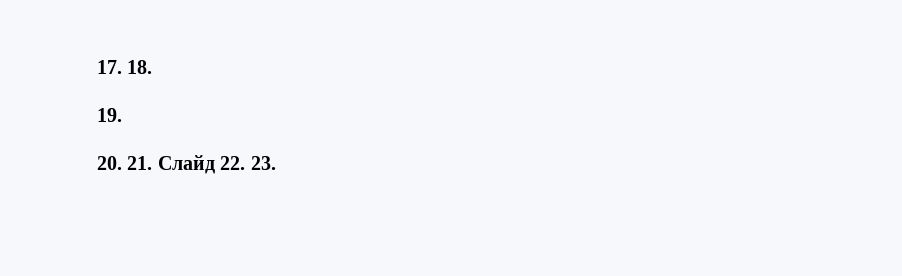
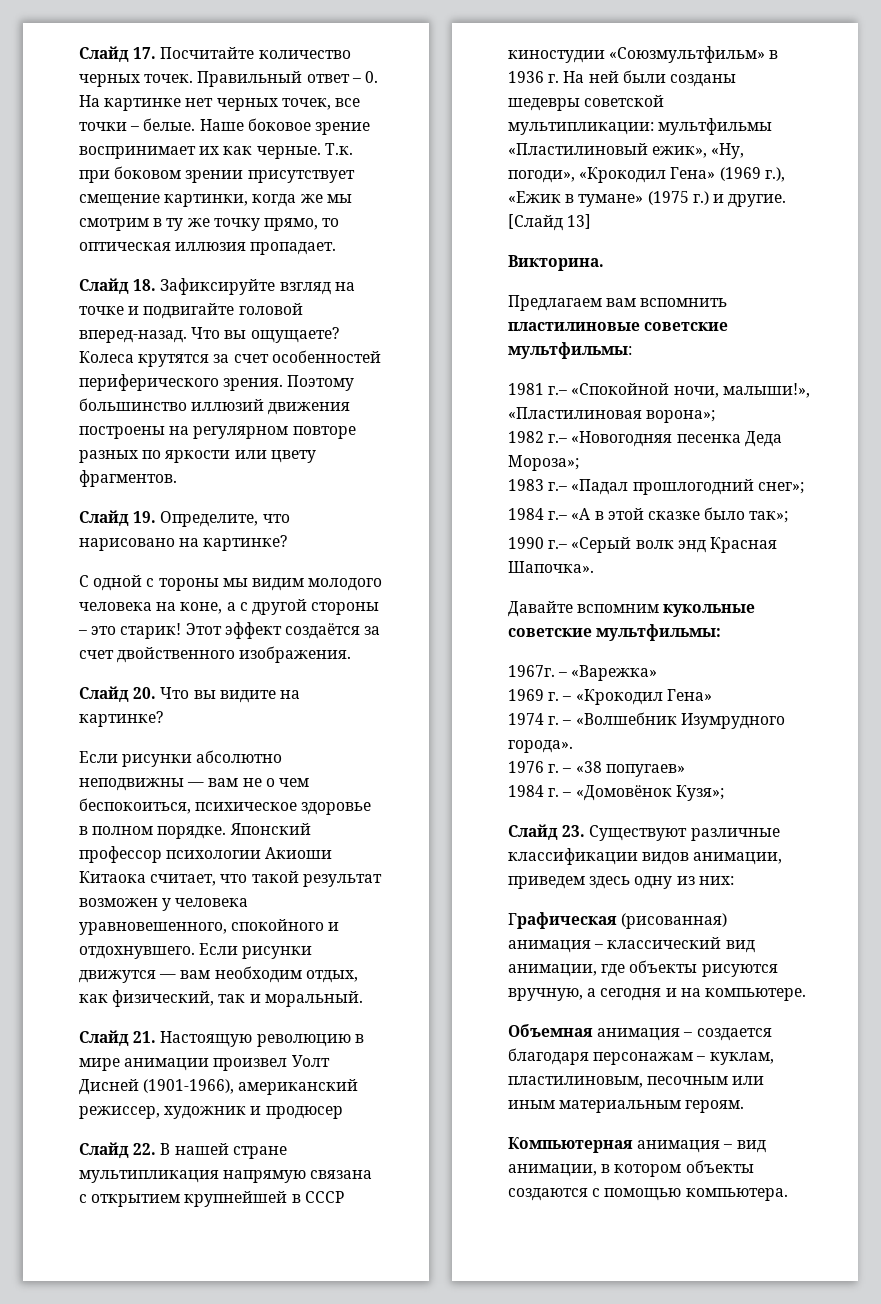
- 17. 18.
- 19.
- 20. 21. Слайд 22. 23.
+ Слайд 17. Посчитайте количество черных точек. Правильный ответ – 0. На картинке нет черных точек, все точки – белые. Наше боковое зрение воспринимает их как черные. Т.к. при боковом зрении присутствует смещение картинки, когда же мы смотрим в ту же точку прямо, то оптическая иллюзия пропадает.
+ Слайд 18. Зафиксируйте взгляд на точке и подвигайте головой вперед-назад. Что вы ощущаете? Колеса крутятся за счет особенностей периферического зрения. Поэтому большинство иллюзий движения построены на регулярном повторе разных по яркости или цвету фрагментов.
+ Слайд 19. Определите, что нарисовано на картинке?
+ С одной с тороны мы видим молодого человека на коне, а с другой стороны – это старик! Этот эффект создаётся за счет двойственного изображения.
+ Слайд 20. Что вы видите на картинке?
+ Если рисунки абсолютно неподвижны — вам не о чем беспокоиться, психическое здоровье в полном порядке. Японский профессор психологии Акиоши Китаока считает, что такой результат возможен у человека уравновешенного, спокойного и отдохнувшего. Если рисунки движутся — вам необходим отдых, как физический, так и моральный.
+ Слайд 21. Настоящую революцию в мире анимации произвел Уолт Дисней (1901-1966), американский режиссер, художник и продюсер
+ Слайд 22. В нашей стране мультипликация напрямую связана с открытием крупнейшей в СССР киностудии «Союзмультфильм» в 1936 г. На ней были созданы шедевры советской мультипликации: мультфильмы «Пластилиновый ежик», «Ну, погоди», «Крокодил Гена» (1969 г.), «Ежик в тумане» (1975 г.) и другие. [Слайд 13]
+ Викторина.
+ Предлагаем вам вспомнить пластилиновые советские мультфильмы:
+ 1981 г.– «Спокойной ночи, малыши!», «Пластилиновая ворона»;
+ 1982 г.– «Новогодняя песенка Деда Мороза»;
+ 1983 г.– «Падал прошлогодний снег»;
+ 1984 г.– «А в этой сказке было так»;
+ 1990 г.– «Серый волк энд Красная Шапочка».
+ Давайте вспомним кукольные советские мультфильмы:
+ 1967г. – «Варежка»
+ 1969 г. – «Крокодил Гена»
+ 1974 г. – «Волшебник Изумрудного города».
+ 1976 г. – «38 попугаев»
+ 1984 г. – «Домовёнок Кузя»;
+ Слайд 23. Существуют различные классификации видов анимации, приведем здесь одну из них:
+ Графическая (рисованная) анимация – классический вид анимации, где объекты рисуются вручную, а сегодня и на компьютере.
+ Объемная анимация – создается благодаря персонажам – куклам, пластилиновым, песочным или иным материальным героям.
+ Компьютерная анимация – вид анимации, в котором объекты создаются с помощью компьютера.

